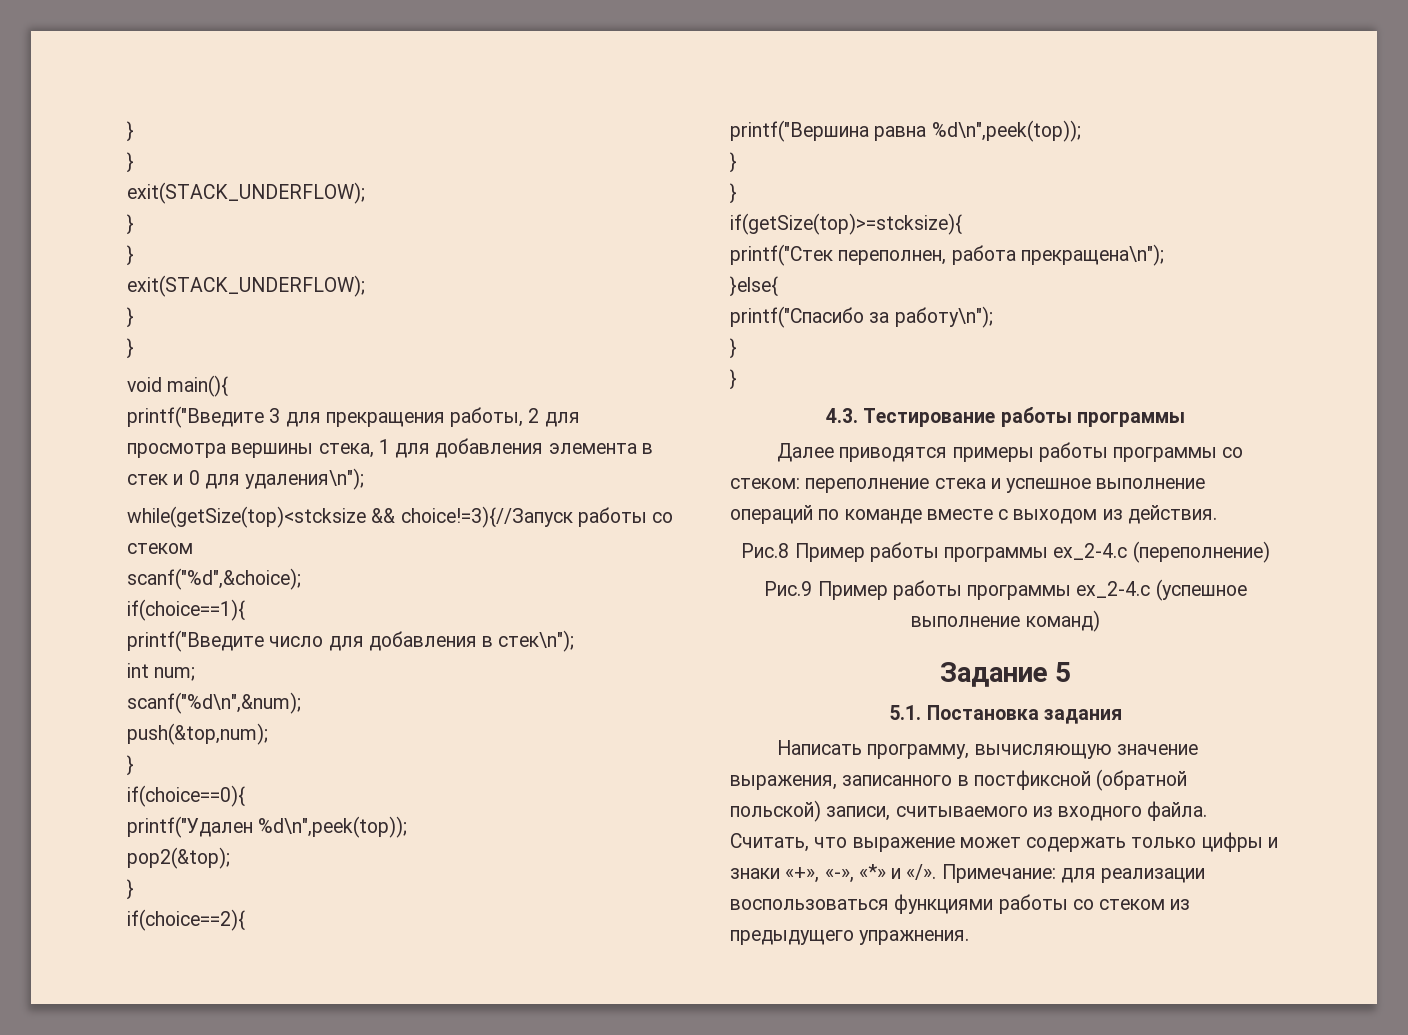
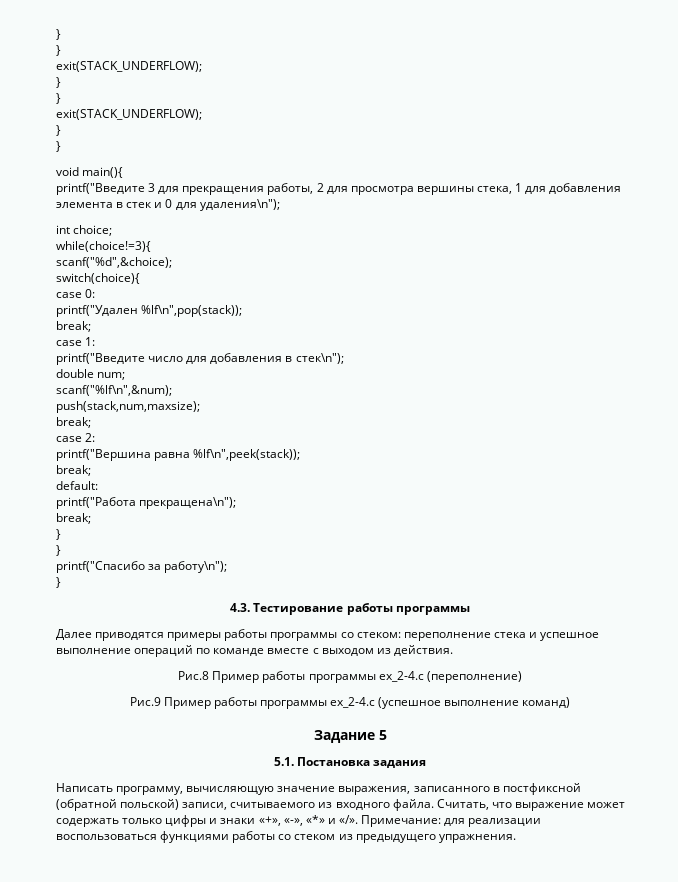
- while(getSize(top)<stcksize && choice!=3){//Запуск работы со стеком
+ int choice;
+ while(choice!=3){
  scanf("%d",&choice);
- if(choice==1){
+ switch(choice){
+ case 0:
+ printf("Удален %lf\n",pop(stack));
+ break;
+ case 1:
- int num;
+ double num;
- scanf("%d\n",&num);
- push(&top,num);
- }
- if(choice==0){
- printf("Удален %d\n",peek(top));
- pop2(&top);
- }
- if(choice==2){
- printf("Вершина равна %d\n",peek(top));
+ scanf("%lf\n",&num);
+ push(stack,num,maxsize);
+ break;
+ case 2:
+ printf("Вершина равна %lf\n",peek(stack));
+ break;
+ default:
+ printf("Работа прекращена\n");
+ break;
  }
  }
- if(getSize(top)>=stcksize){
- printf("Стек переполнен, работа прекращена\n");
- }else{
  printf("Спасибо за работу\n");
- }

